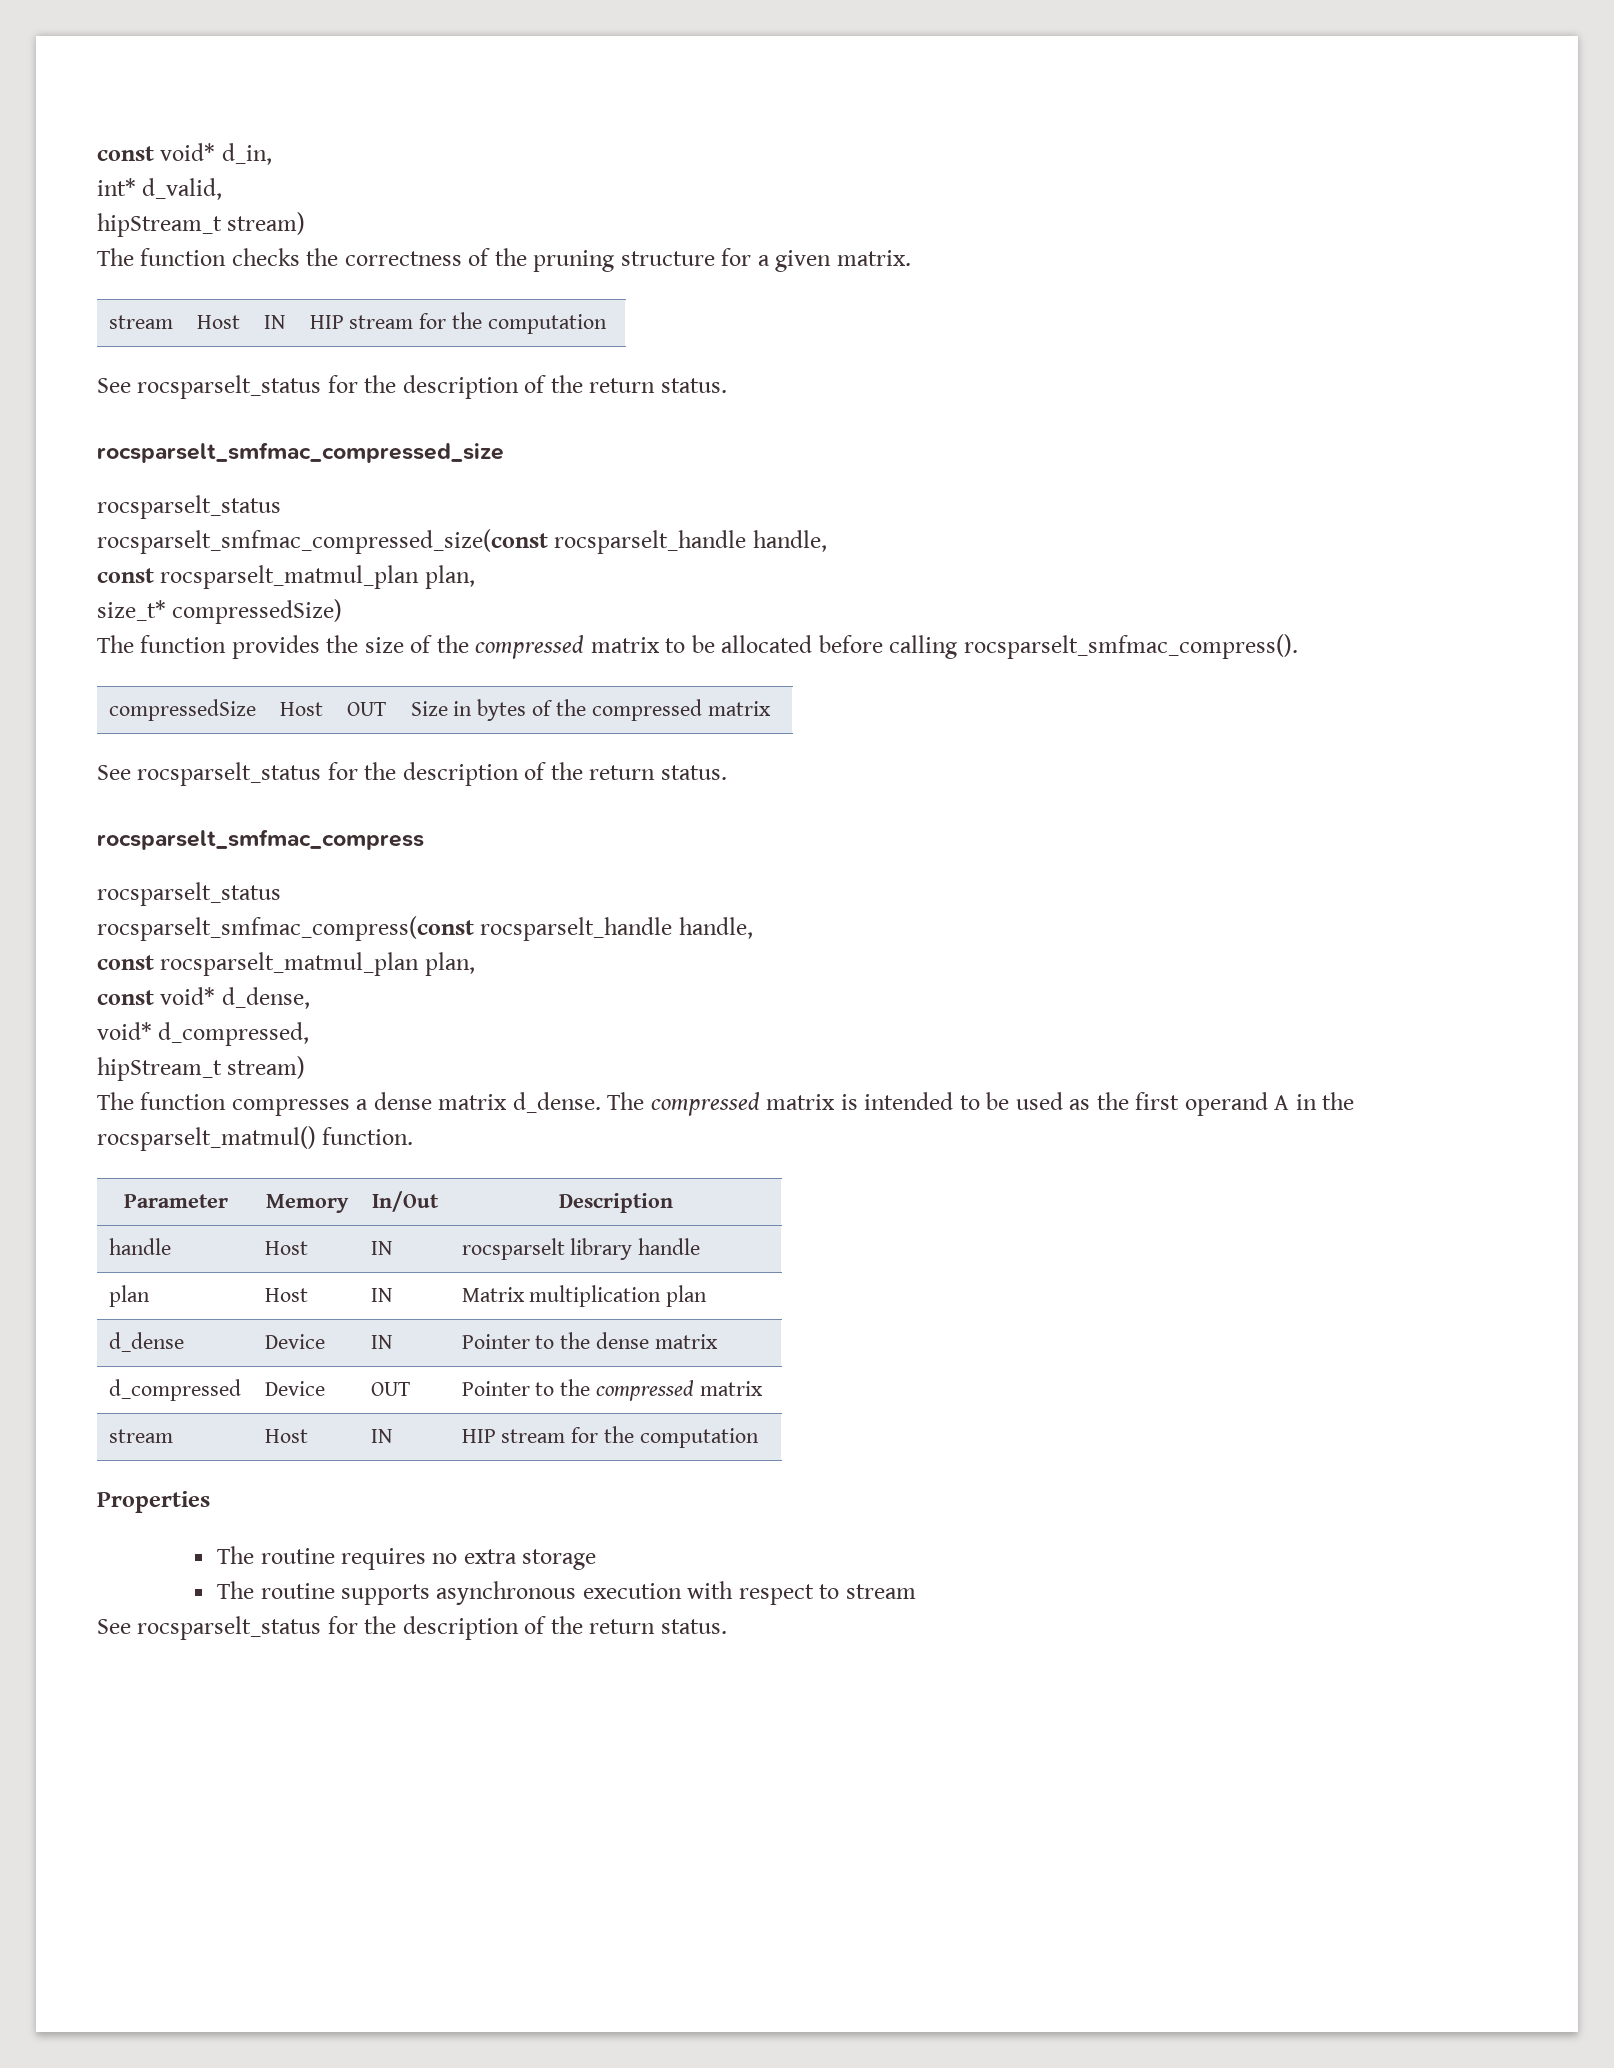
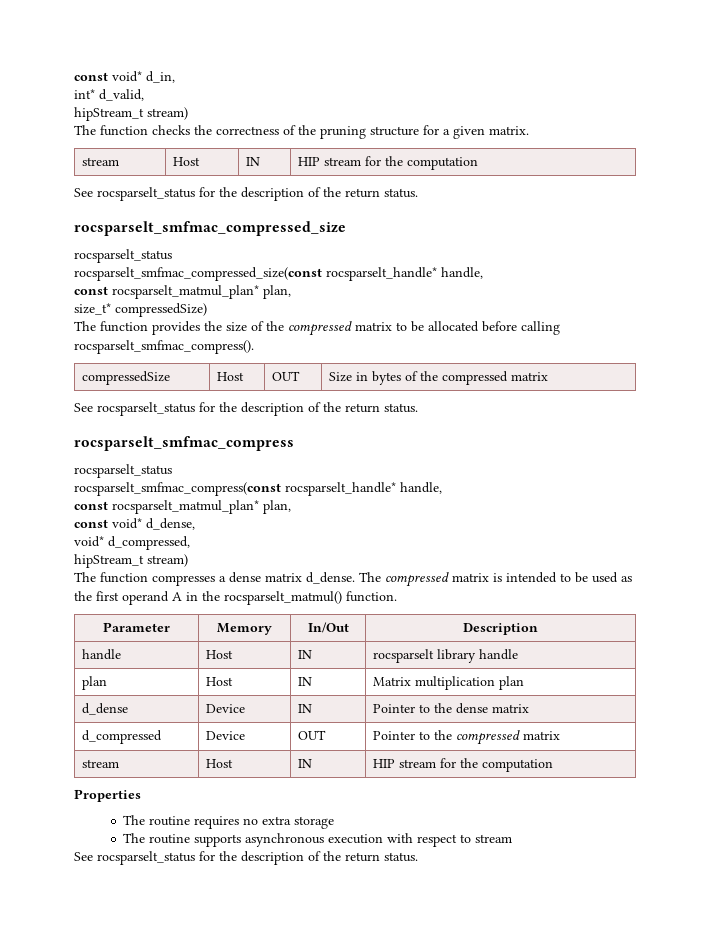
- rocsparselt_smfmac_compressed_size(const rocsparselt_handle handle,
- const rocsparselt_matmul_plan plan,
+ rocsparselt_smfmac_compressed_size(const rocsparselt_handle* handle,
+ const rocsparselt_matmul_plan* plan,
- rocsparselt_smfmac_compress(const rocsparselt_handle handle,
- const rocsparselt_matmul_plan plan,
+ rocsparselt_smfmac_compress(const rocsparselt_handle* handle,
+ const rocsparselt_matmul_plan* plan,

